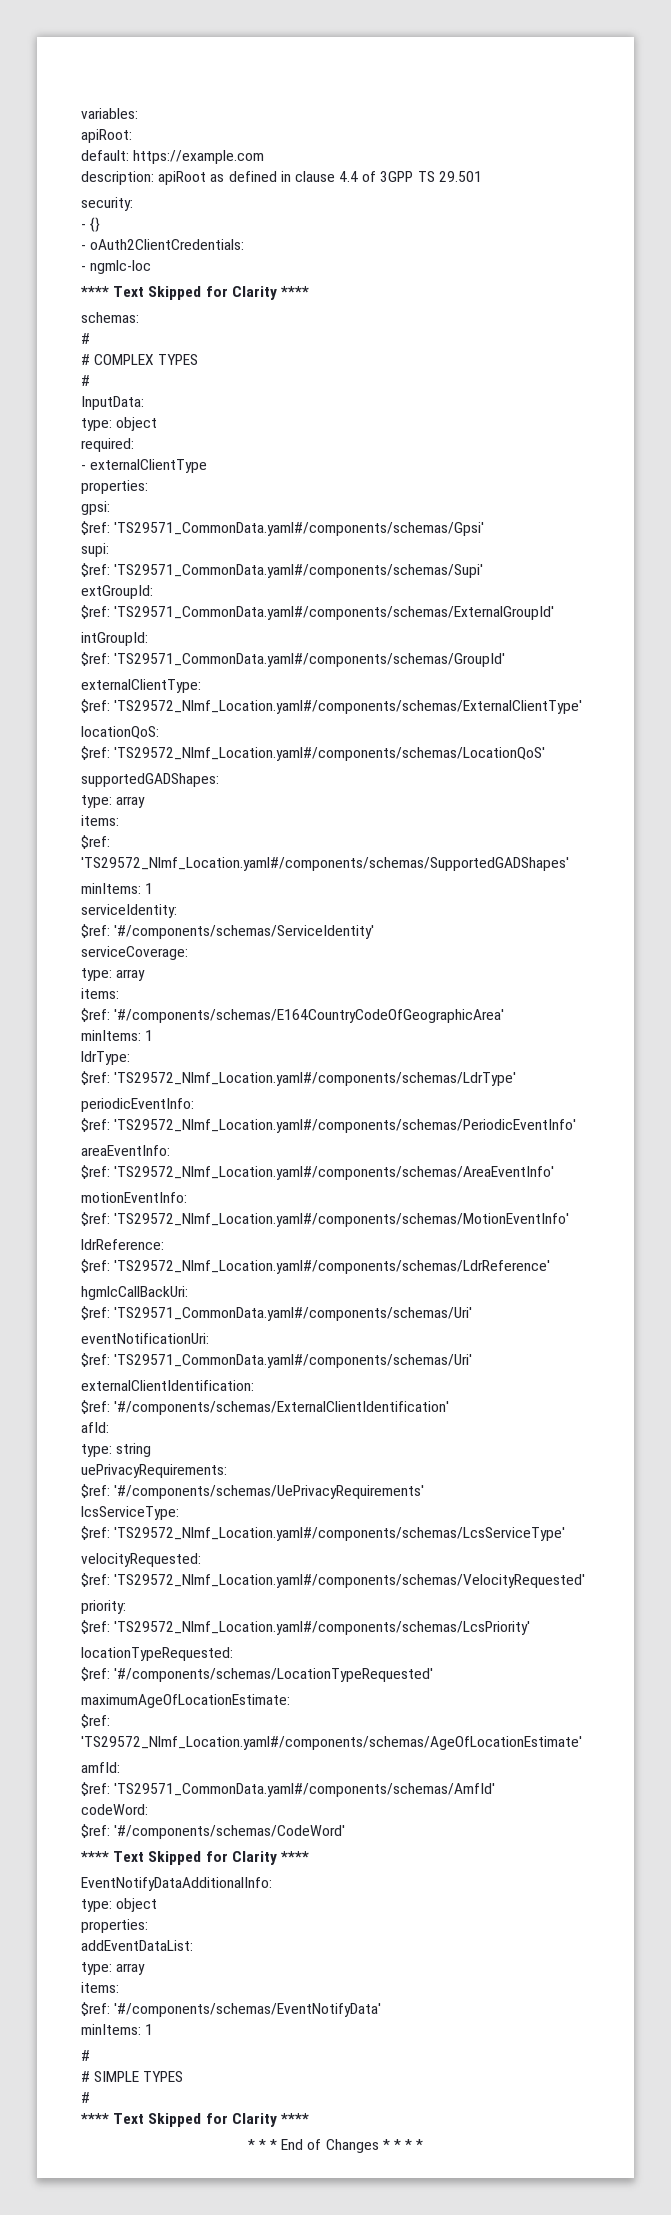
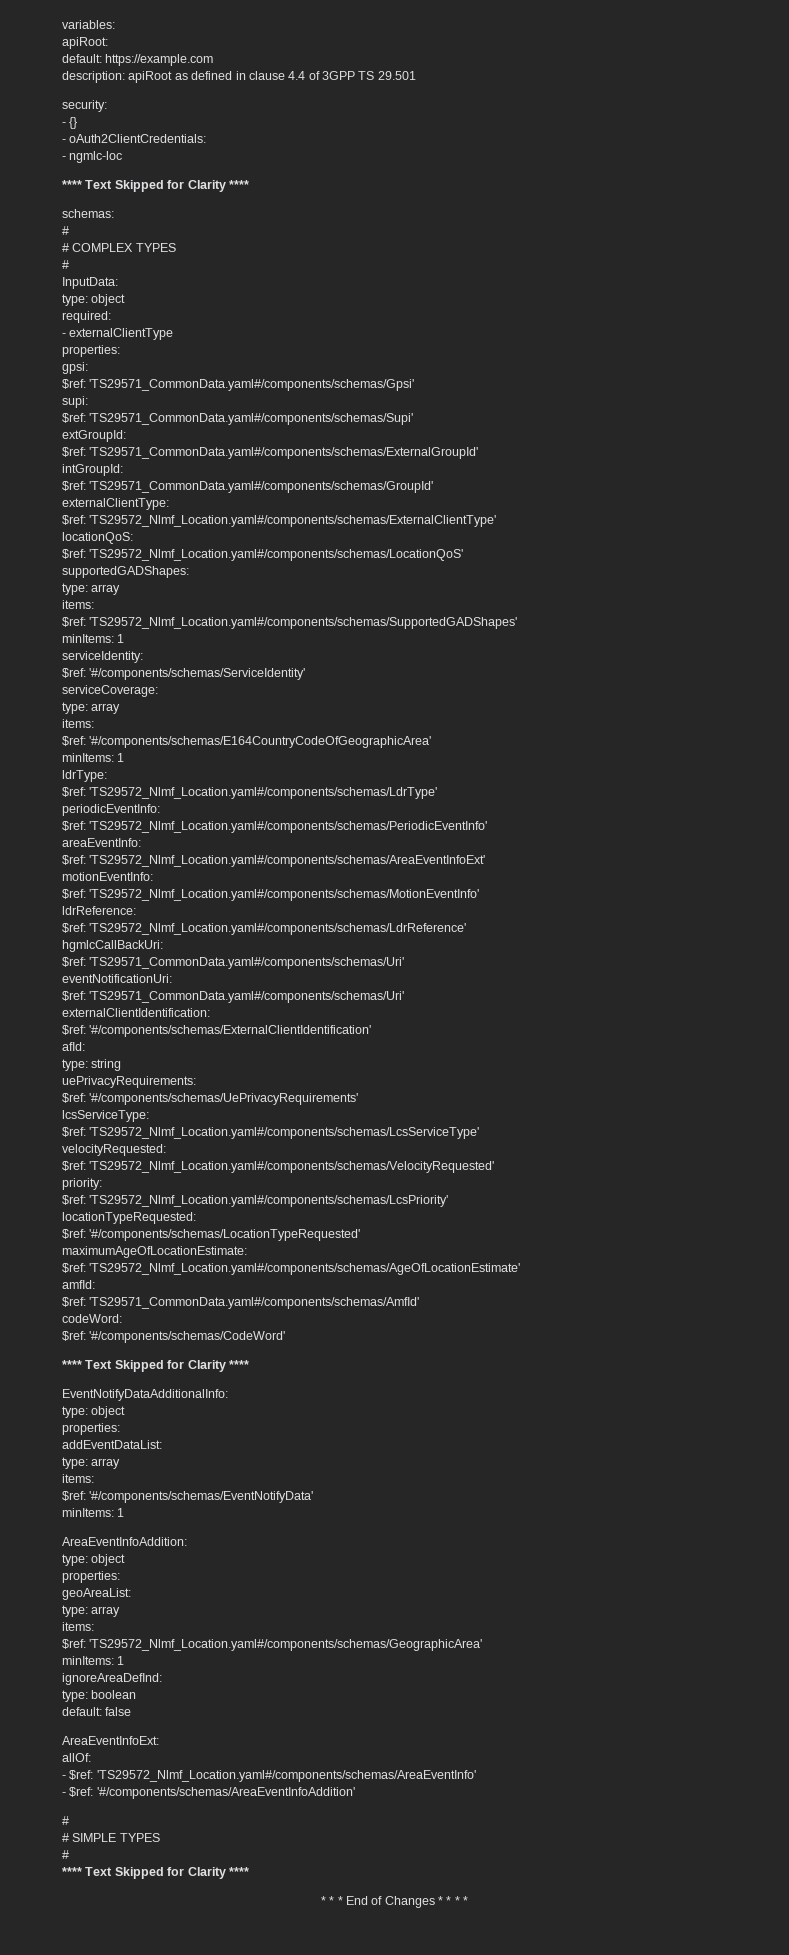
- $ref: 'TS29572_Nlmf_Location.yaml#/components/schemas/AreaEventInfo'
+ $ref: 'TS29572_Nlmf_Location.yaml#/components/schemas/AreaEventInfoExt'
+ AreaEventInfoAddition:
+ type: object
+ properties:
+ geoAreaList:
+ type: array
+ items:
+ $ref: 'TS29572_Nlmf_Location.yaml#/components/schemas/GeographicArea'
+ minItems: 1
+ ignoreAreaDefInd:
+ type: boolean
+ default: false
+ AreaEventInfoExt:
+ allOf:
+ - $ref: 'TS29572_Nlmf_Location.yaml#/components/schemas/AreaEventInfo'
+ - $ref: '#/components/schemas/AreaEventInfoAddition'

